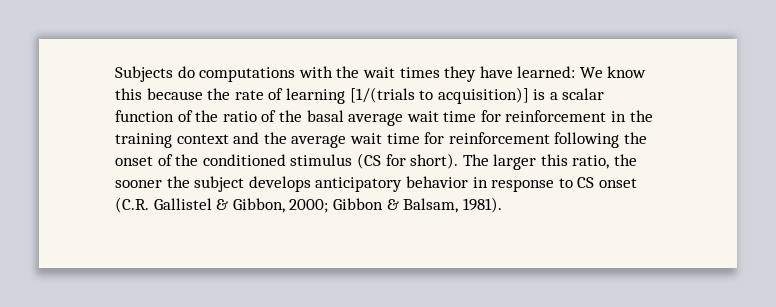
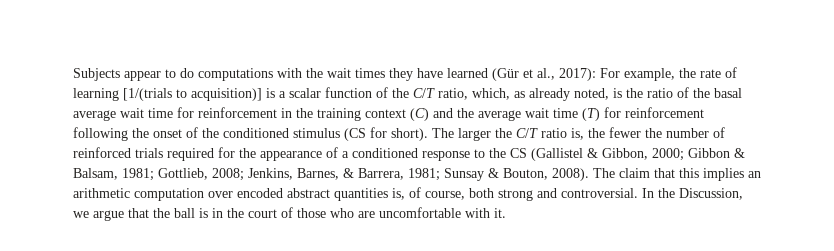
- Subjects do computations with the wait times they have learned: We know this because the rate of learning [1/(trials to acquisition)] is a scalar function of the ratio of the basal average wait time for reinforcement in the training context and the average wait time for reinforcement following the onset of the conditioned stimulus (CS for short).
+ Subjects appear to do computations with the wait times they have learned (Gür et al., 2017): For example, the rate of learning [1/(trials to acquisition)] is a scalar function of the C/T ratio, which, as already noted, is the ratio of the basal average wait time for reinforcement in the training context (C) and the average wait time (T) for reinforcement following the onset of the conditioned stimulus (CS for short).
- The larger this ratio, the sooner the subject develops anticipatory behavior in response to CS onset (C.R. Gallistel & Gibbon, 2000; Gibbon & Balsam, 1981).
+ The larger the C/T ratio is, the fewer the number of reinforced trials required for the appearance of a conditioned response to the CS (Gallistel & Gibbon, 2000; Gibbon & Balsam, 1981; Gottlieb, 2008; Jenkins, Barnes, & Barrera, 1981; Sunsay & Bouton, 2008). The claim that this implies an arithmetic computation over encoded abstract quantities is, of course, both strong and controversial. In the Discussion, we argue that the ball is in the court of those who are uncomfortable with it.

